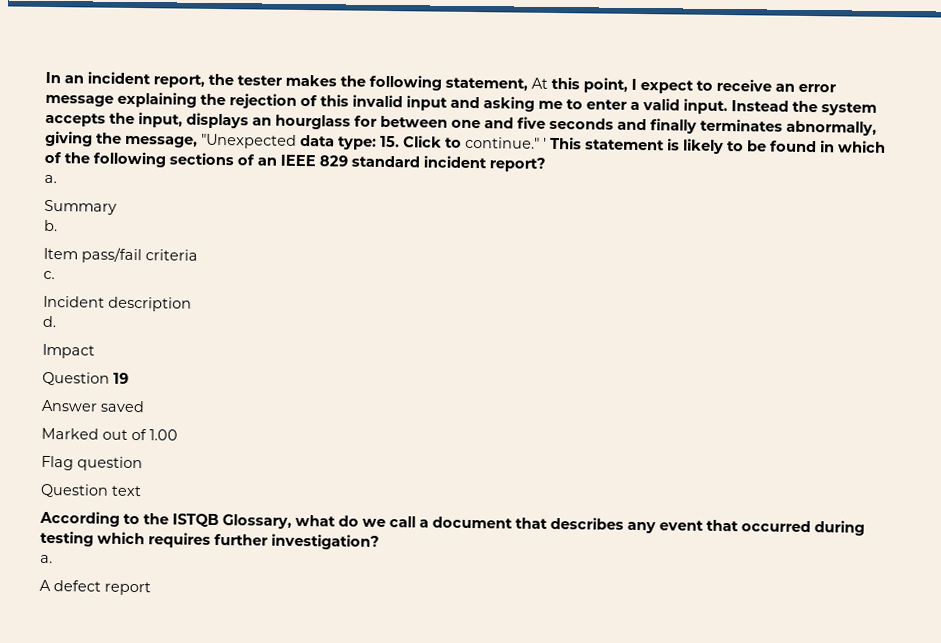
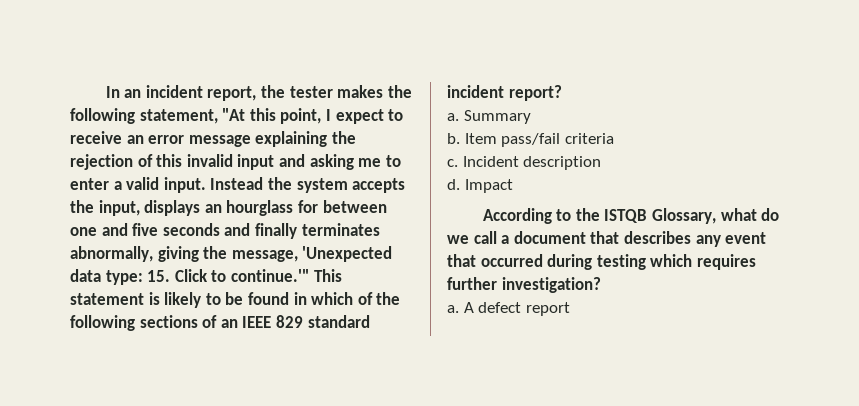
- In an incident report, the tester makes the following statement, At this point, I expect to receive an error message explaining the rejection of this invalid input and asking me to enter a valid input.
+ In an incident report, the tester makes the following statement, "At this point, I expect to receive an error message explaining the rejection of this invalid input and asking me to enter a valid input.
- Instead the system accepts the input, displays an hourglass for between one and five seconds and finally terminates abnormally, giving the message, "Unexpected data type: 15. Click to continue." ' This statement is likely to be found in which of the following sections of an IEEE 829 standard incident report?
- a.
- Summary
+ Instead the system accepts the input, displays an hourglass for between one and five seconds and finally terminates abnormally, giving the message, 'Unexpected data type: 15. Click to continue.'" This statement is likely to be found in which of the following sections of an IEEE 829 standard incident report?
+ a. Summary
- b.
- Item pass/fail criteria
+ b. Item pass/fail criteria
- c.
- Incident description
+ c. Incident description
- d.
- Impact
+ d. Impact
- Question 19
- Answer saved
- Marked out of 1.00
- Flag question
- Question text
  According to the ISTQB Glossary, what do we call a document that describes any event that occurred during testing which requires further investigation?
- a.
- A defect report
+ a. A defect report

